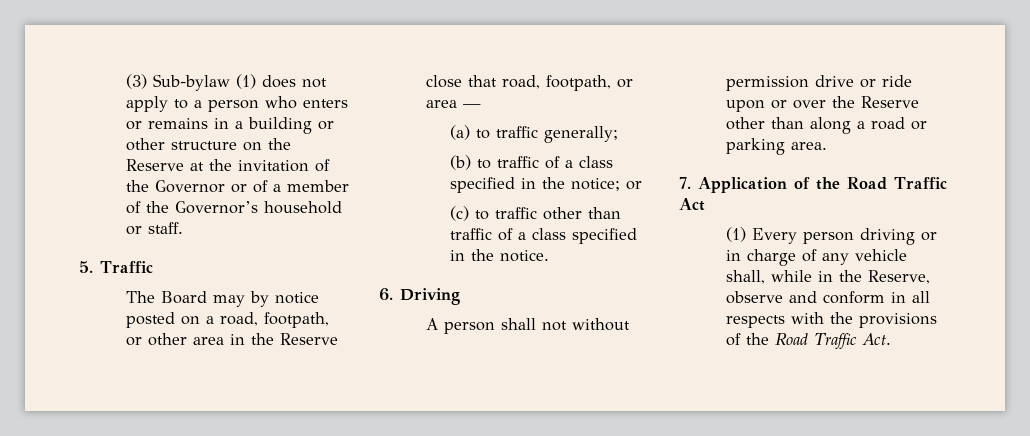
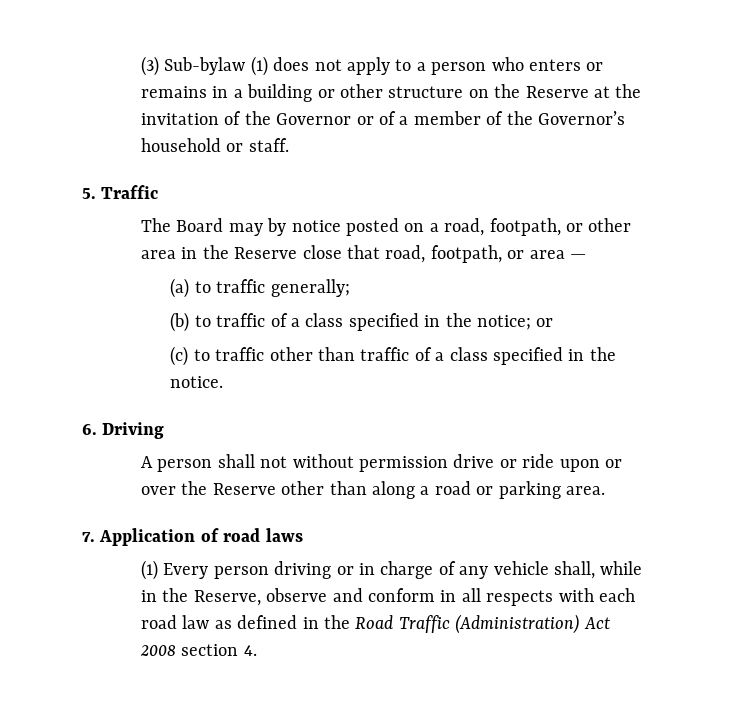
- 7. Application of the Road Traffic Act
+ 7. Application of road laws
- (1) Every person driving or in charge of any vehicle shall, while in the Reserve, observe and conform in all respects with the provisions of the Road Traffic Act.
+ (1) Every person driving or in charge of any vehicle shall, while in the Reserve, observe and conform in all respects with each road law as defined in the Road Traffic (Administration) Act 2008 section 4.

